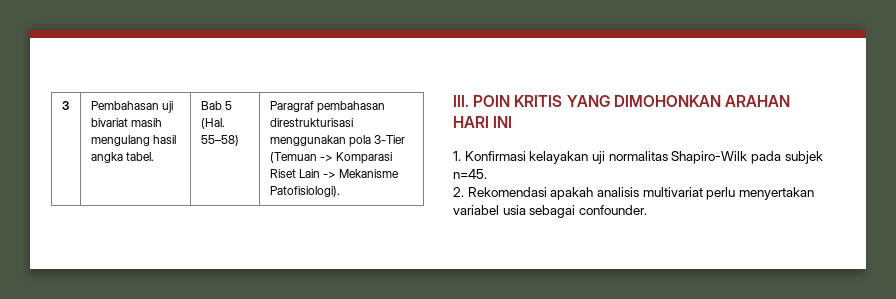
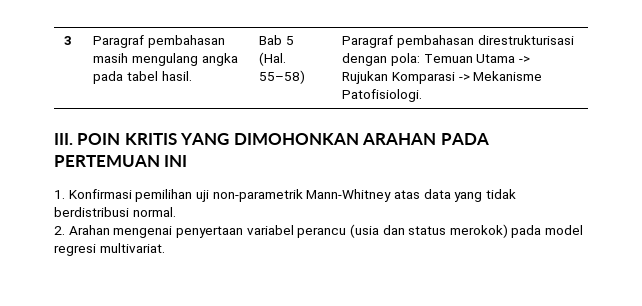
- 3 | Pembahasan uji bivariat masih mengulang hasil angka tabel. | Bab 5 (Hal. 55–58) | Paragraf pembahasan direstrukturisasi menggunakan pola 3-Tier (Temuan -> Komparasi Riset Lain -> Mekanisme Patofisiologi).
+ 3 | Paragraf pembahasan masih mengulang angka pada tabel hasil. | Bab 5 (Hal. 55–58) | Paragraf pembahasan direstrukturisasi dengan pola: Temuan Utama -> Rujukan Komparasi -> Mekanisme Patofisiologi.
- III. POIN KRITIS YANG DIMOHONKAN ARAHAN HARI INI
+ III. POIN KRITIS YANG DIMOHONKAN ARAHAN PADA PERTEMUAN INI
- 1. Konfirmasi kelayakan uji normalitas Shapiro-Wilk pada subjek n=45.
- 2. Rekomendasi apakah analisis multivariat perlu menyertakan variabel usia sebagai confounder.
+ 1. Konfirmasi pemilihan uji non-parametrik Mann-Whitney atas data yang tidak berdistribusi normal.
+ 2. Arahan mengenai penyertaan variabel perancu (usia dan status merokok) pada model regresi multivariat.

